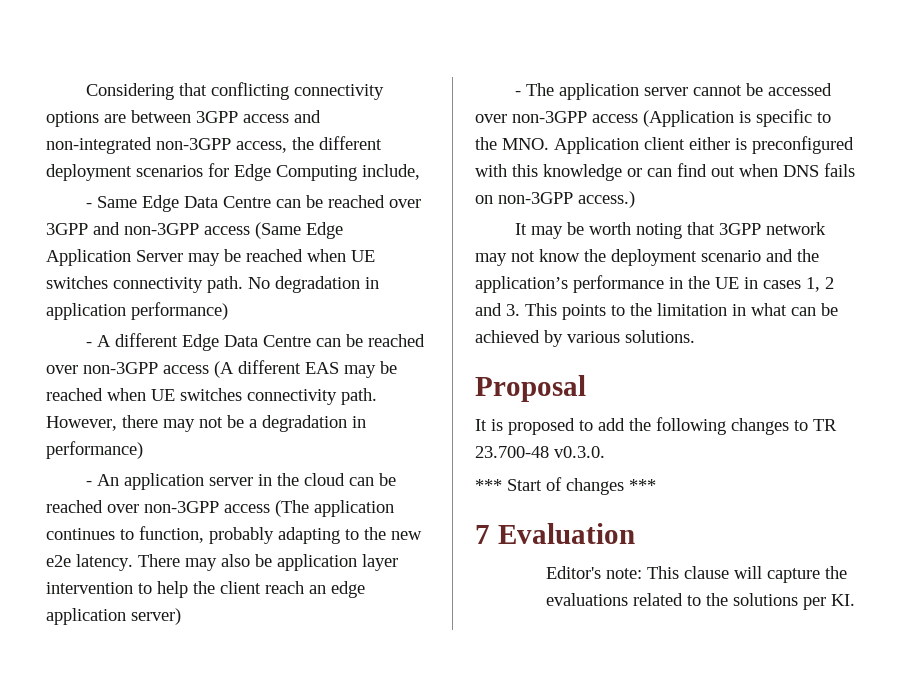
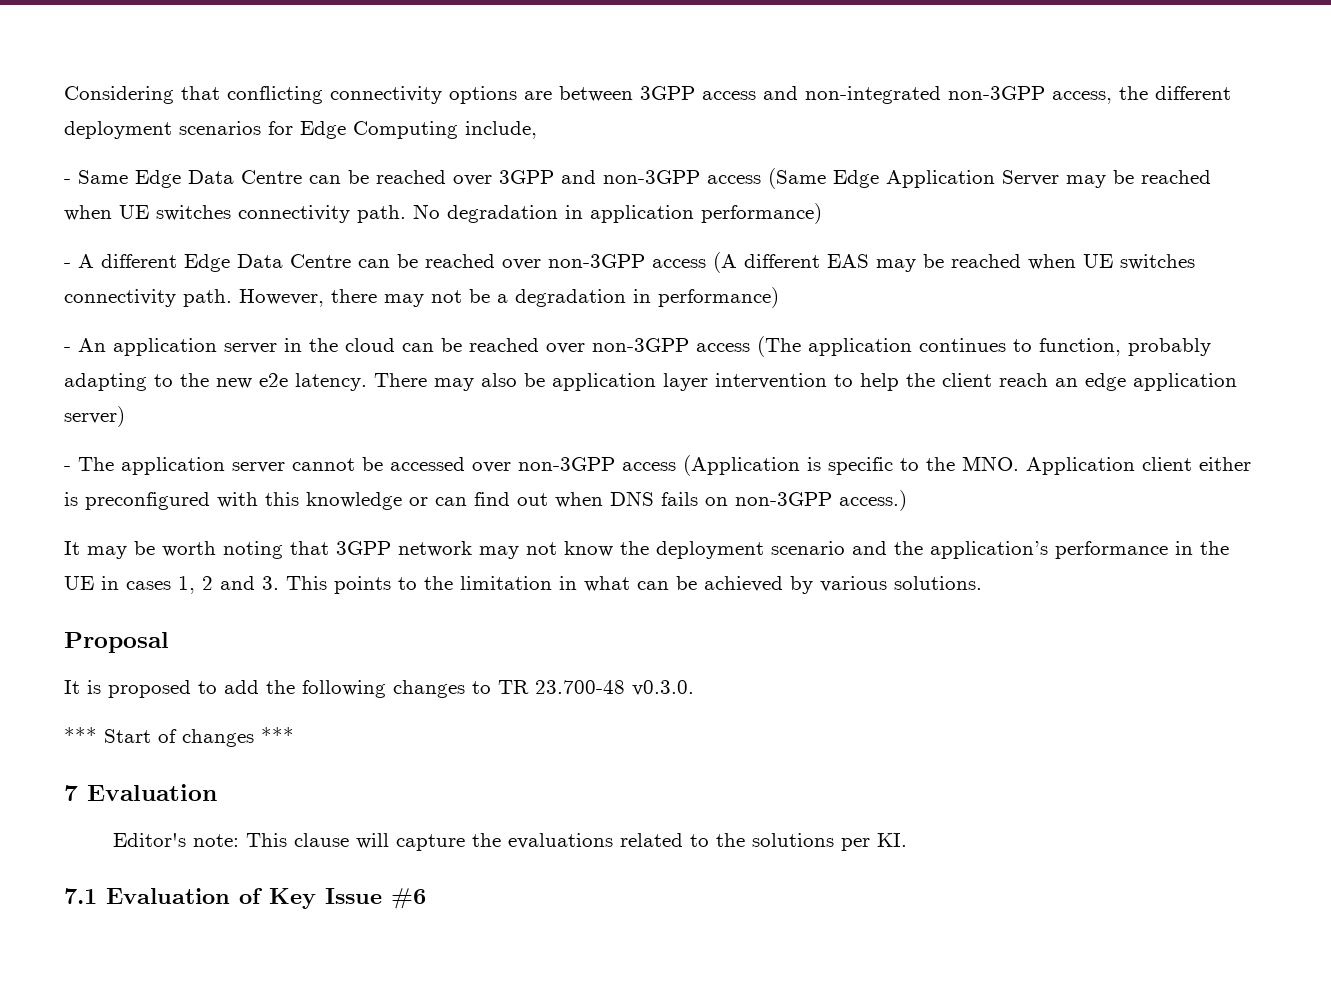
+ 7.1 Evaluation of Key Issue #6

